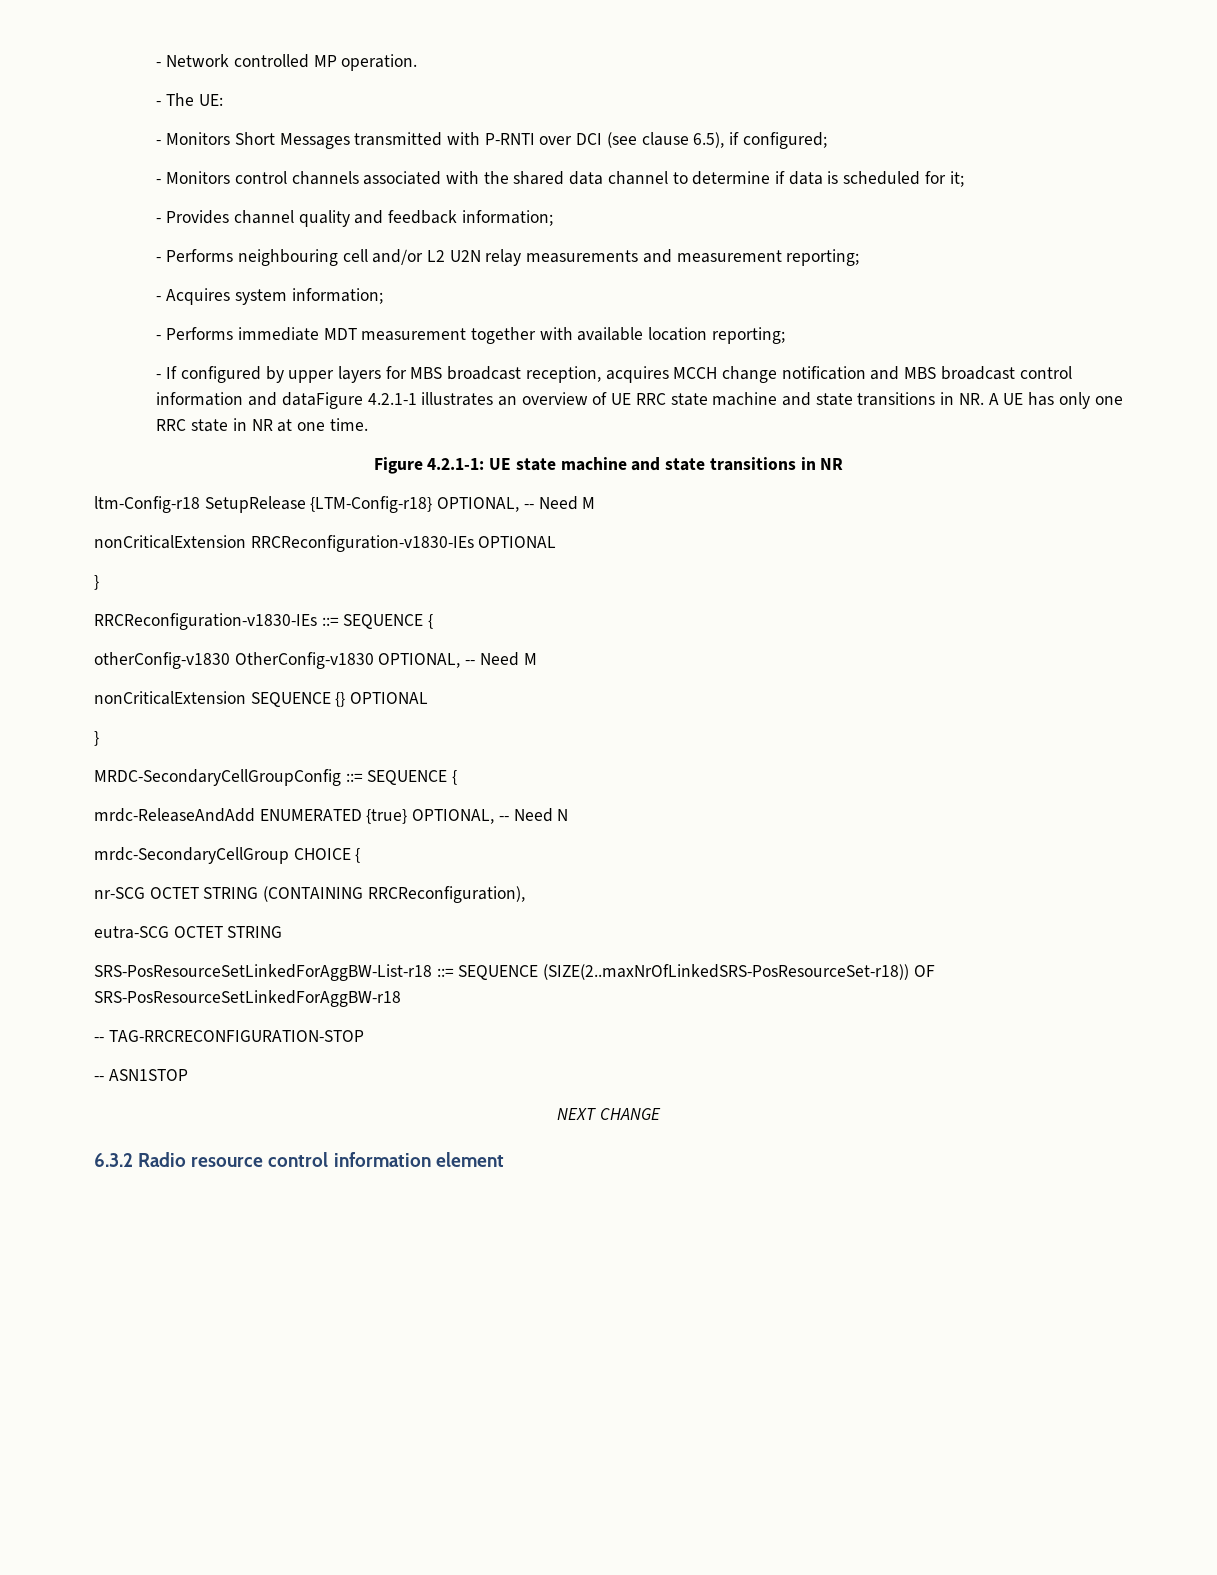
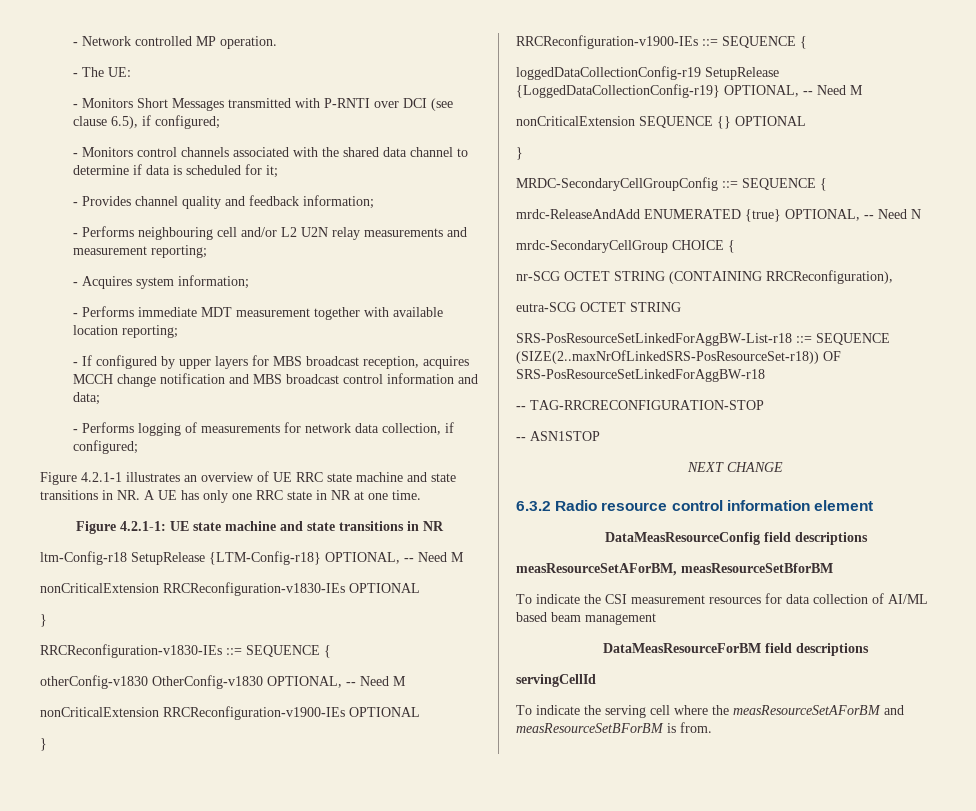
- - If configured by upper layers for MBS broadcast reception, acquires MCCH change notification and MBS broadcast control information and dataFigure 4.2.1-1 illustrates an overview of UE RRC state machine and state transitions in NR. A UE has only one RRC state in NR at one time.
+ - If configured by upper layers for MBS broadcast reception, acquires MCCH change notification and MBS broadcast control information and data;
+ - Performs logging of measurements for network data collection, if configured;
+ Figure 4.2.1-1 illustrates an overview of UE RRC state machine and state transitions in NR. A UE has only one RRC state in NR at one time.
+ nonCriticalExtension RRCReconfiguration-v1900-IEs OPTIONAL
+ }
+ RRCReconfiguration-v1900-IEs ::= SEQUENCE {
+ loggedDataCollectionConfig-r19 SetupRelease {LoggedDataCollectionConfig-r19} OPTIONAL, -- Need M
+ DataMeasResourceConfig field descriptions
+ measResourceSetAForBM, measResourceSetBforBM
+ To indicate the CSI measurement resources for data collection of AI/ML based beam management
+ DataMeasResourceForBM field descriptions
+ servingCellId
+ To indicate the serving cell where the measResourceSetAForBM and measResourceSetBForBM is from.

